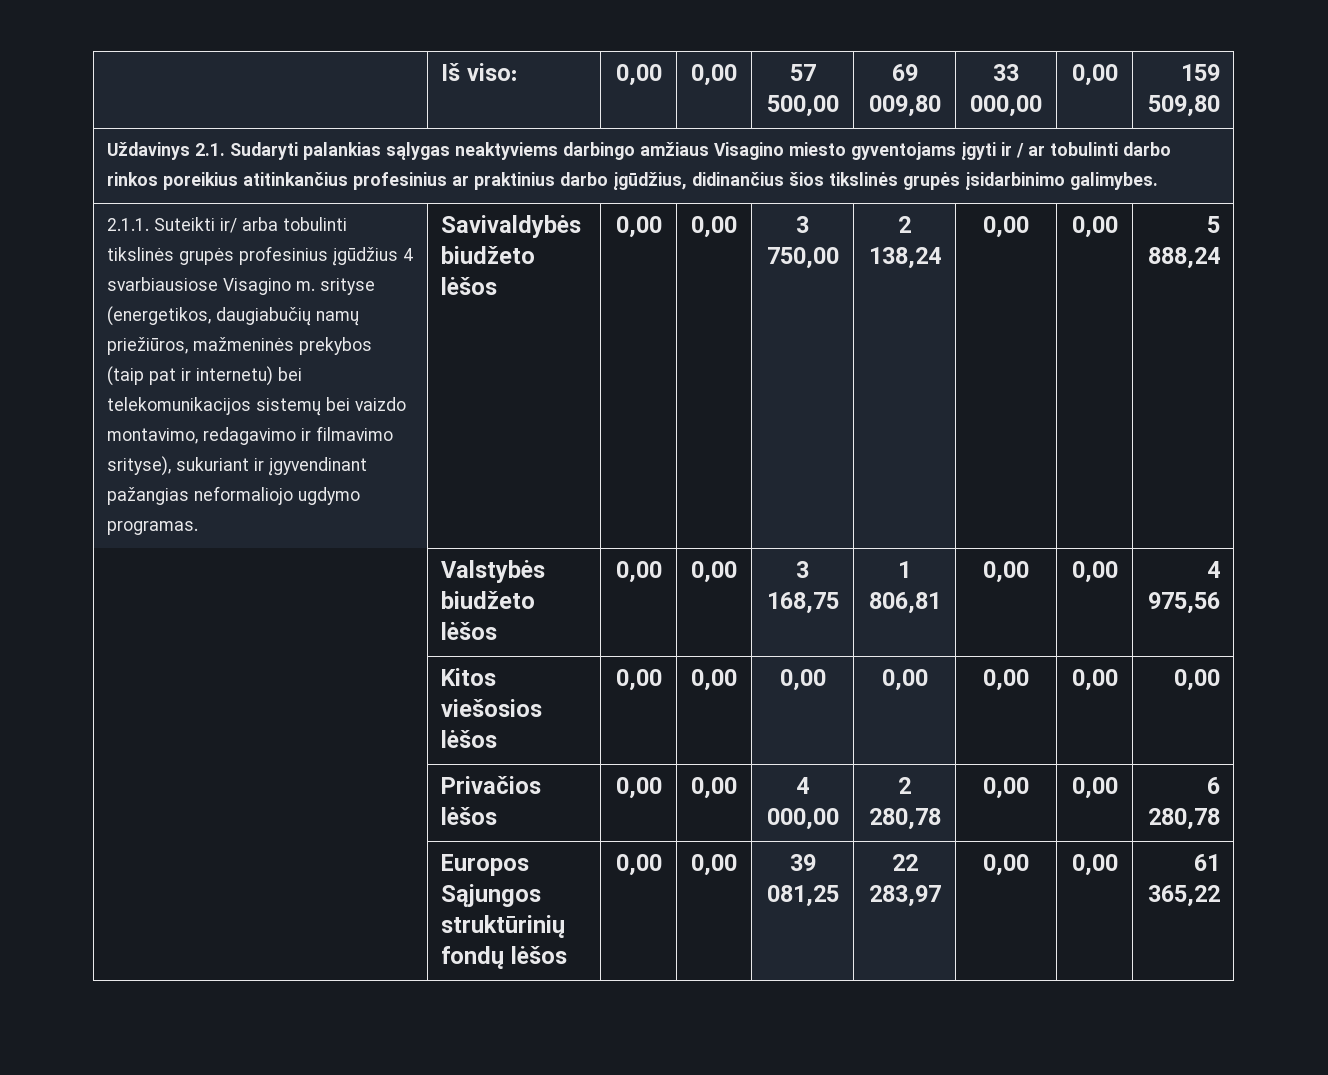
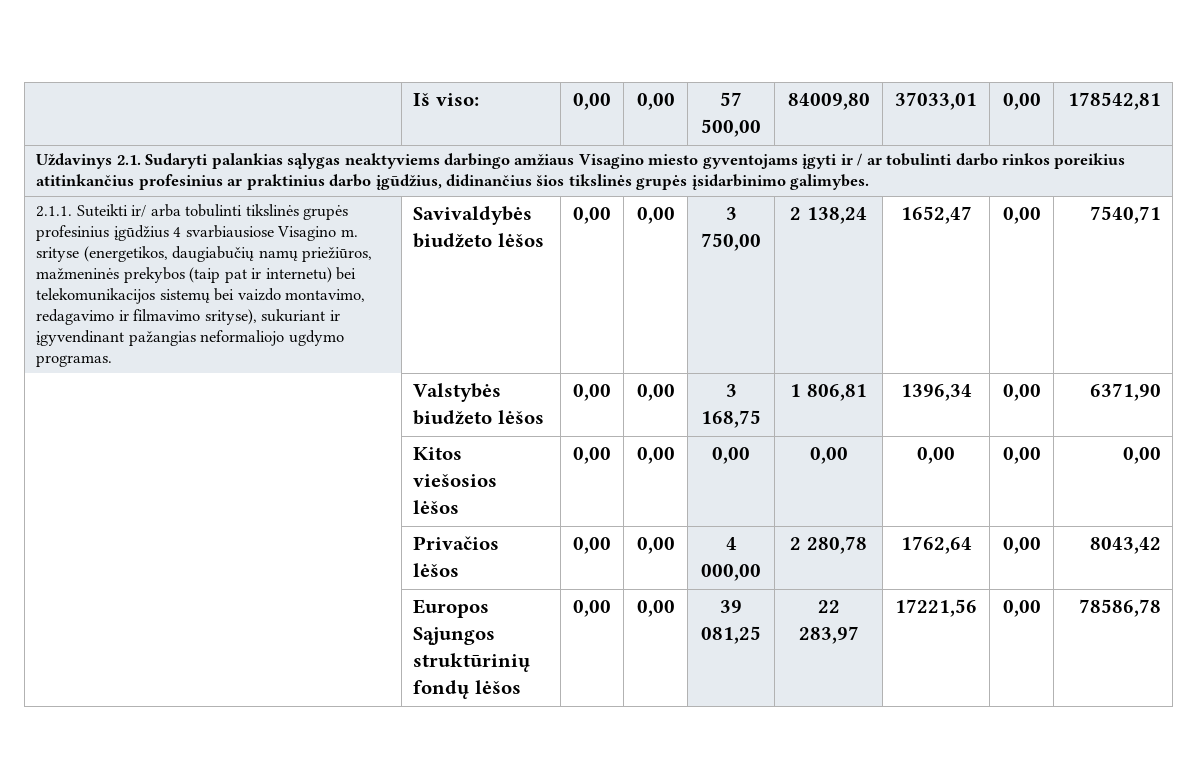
- | Iš viso: | 0,00 | 0,00 | 57 500,00 | 69 009,80 | 33 000,00 | 0,00 | 159 509,80
+ | Iš viso: | 0,00 | 0,00 | 57 500,00 | 84009,80 | 37033,01 | 0,00 | 178542,81
- 0,00 | 0,00 | 5 888,24
+ 1652,47 | 0,00 | 7540,71
- | Valstybės biudžeto lėšos | 0,00 | 0,00 | 3 168,75 | 1 806,81 | 0,00 | 0,00 | 4 975,56
+ | Valstybės biudžeto lėšos | 0,00 | 0,00 | 3 168,75 | 1 806,81 | 1396,34 | 0,00 | 6371,90
- | Privačios lėšos | 0,00 | 0,00 | 4 000,00 | 2 280,78 | 0,00 | 0,00 | 6 280,78
+ | Privačios lėšos | 0,00 | 0,00 | 4 000,00 | 2 280,78 | 1762,64 | 0,00 | 8043,42
- | Europos Sąjungos struktūrinių fondų lėšos | 0,00 | 0,00 | 39 081,25 | 22 283,97 | 0,00 | 0,00 | 61 365,22
+ | Europos Sąjungos struktūrinių fondų lėšos | 0,00 | 0,00 | 39 081,25 | 22 283,97 | 17221,56 | 0,00 | 78586,78

